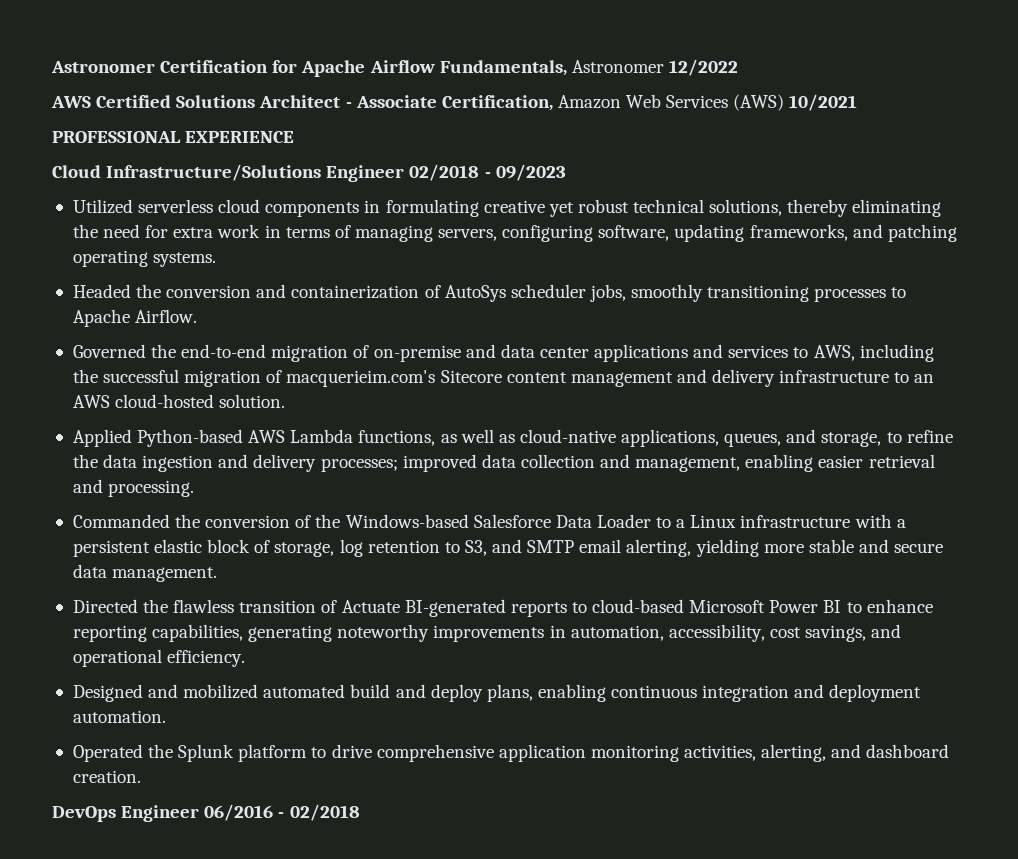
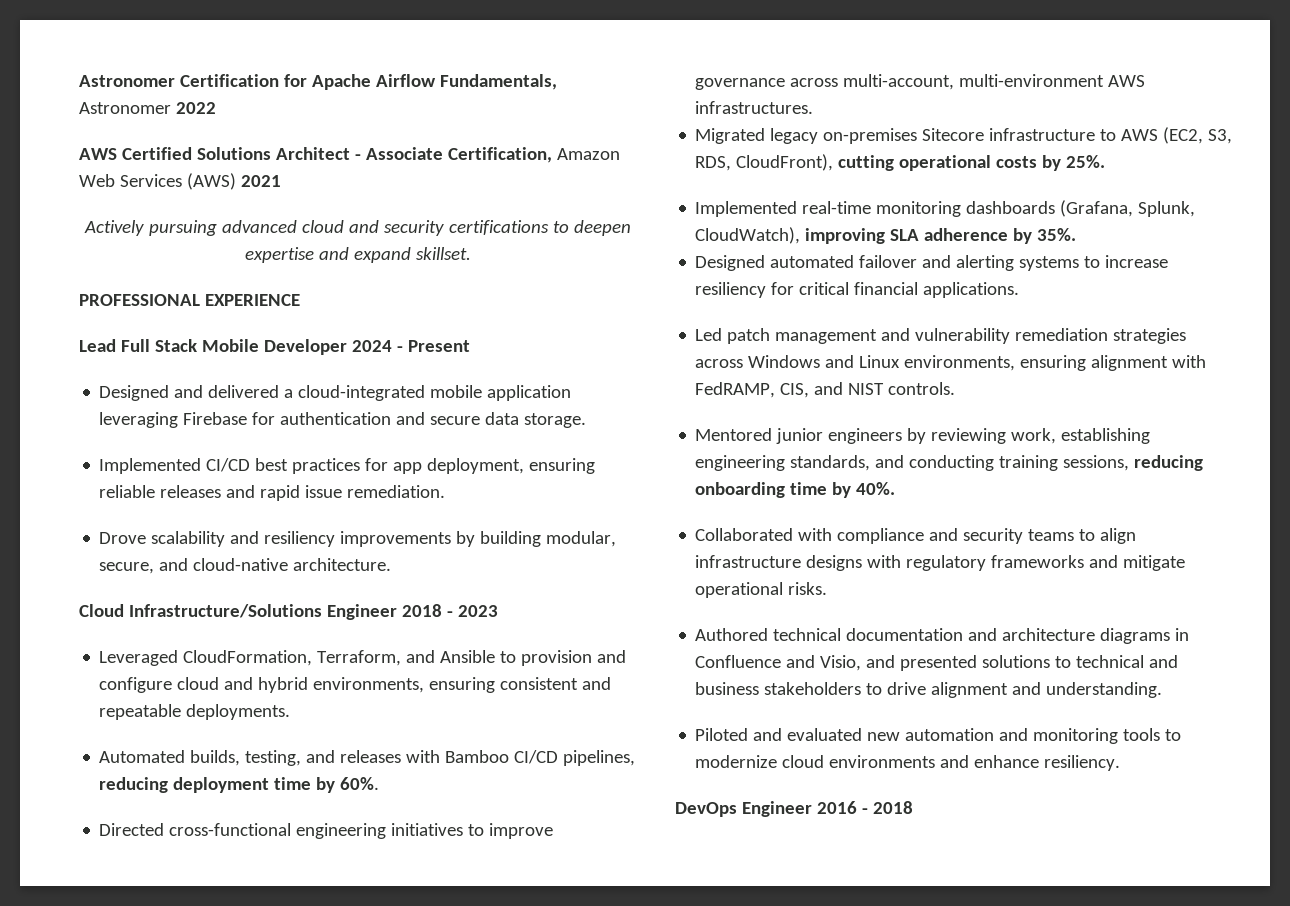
- Astronomer Certification for Apache Airflow Fundamentals, Astronomer 12/2022
+ Astronomer Certification for Apache Airflow Fundamentals, Astronomer 2022
- AWS Certified Solutions Architect - Associate Certification, Amazon Web Services (AWS) 10/2021
+ AWS Certified Solutions Architect - Associate Certification, Amazon Web Services (AWS) 2021
+ Actively pursuing advanced cloud and security certifications to deepen expertise and expand skillset.
  PROFESSIONAL EXPERIENCE
- Cloud Infrastructure/Solutions Engineer 02/2018 - 09/2023
- Utilized serverless cloud components in formulating creative yet robust technical solutions, thereby eliminating the need for extra work in terms of managing servers, configuring software, updating frameworks, and patching operating systems.
- Headed the conversion and containerization of AutoSys scheduler jobs, smoothly transitioning processes to Apache Airflow.
- Governed the end-to-end migration of on-premise and data center applications and services to AWS, including the successful migration of macquerieim.com's Sitecore content management and delivery infrastructure to an AWS cloud-hosted solution.
- Applied Python-based AWS Lambda functions, as well as cloud-native applications, queues, and storage, to refine the data ingestion and delivery processes; improved data collection and management, enabling easier retrieval and processing.
- Commanded the conversion of the Windows-based Salesforce Data Loader to a Linux infrastructure with a persistent elastic block of storage, log retention to S3, and SMTP email alerting, yielding more stable and secure data management.
- Directed the flawless transition of Actuate BI-generated reports to cloud-based Microsoft Power BI to enhance reporting capabilities, generating noteworthy improvements in automation, accessibility, cost savings, and operational efficiency.
- Designed and mobilized automated build and deploy plans, enabling continuous integration and deployment automation.
- Operated the Splunk platform to drive comprehensive application monitoring activities, alerting, and dashboard creation.
+ Lead Full Stack Mobile Developer 2024 - Present
+ Designed and delivered a cloud-integrated mobile application leveraging Firebase for authentication and secure data storage.
+ Implemented CI/CD best practices for app deployment, ensuring reliable releases and rapid issue remediation.
+ Drove scalability and resiliency improvements by building modular, secure, and cloud-native architecture.
+ Cloud Infrastructure/Solutions Engineer 2018 - 2023
+ Leveraged CloudFormation, Terraform, and Ansible to provision and configure cloud and hybrid environments, ensuring consistent and repeatable deployments.
+ Automated builds, testing, and releases with Bamboo CI/CD pipelines, reducing deployment time by 60%.
+ Directed cross-functional engineering initiatives to improve governance across multi-account, multi-environment AWS infrastructures.
+ Migrated legacy on-premises Sitecore infrastructure to AWS (EC2, S3, RDS, CloudFront), cutting operational costs by 25%.
+ Implemented real-time monitoring dashboards (Grafana, Splunk, CloudWatch), improving SLA adherence by 35%.
+ Designed automated failover and alerting systems to increase resiliency for critical financial applications.
+ Led patch management and vulnerability remediation strategies across Windows and Linux environments, ensuring alignment with FedRAMP, CIS, and NIST controls.
+ Mentored junior engineers by reviewing work, establishing engineering standards, and conducting training sessions, reducing onboarding time by 40%.
+ Collaborated with compliance and security teams to align infrastructure designs with regulatory frameworks and mitigate operational risks.
+ Authored technical documentation and architecture diagrams in Confluence and Visio, and presented solutions to technical and business stakeholders to drive alignment and understanding.
+ Piloted and evaluated new automation and monitoring tools to modernize cloud environments and enhance resiliency.
- DevOps Engineer 06/2016 - 02/2018
+ DevOps Engineer 2016 - 2018

